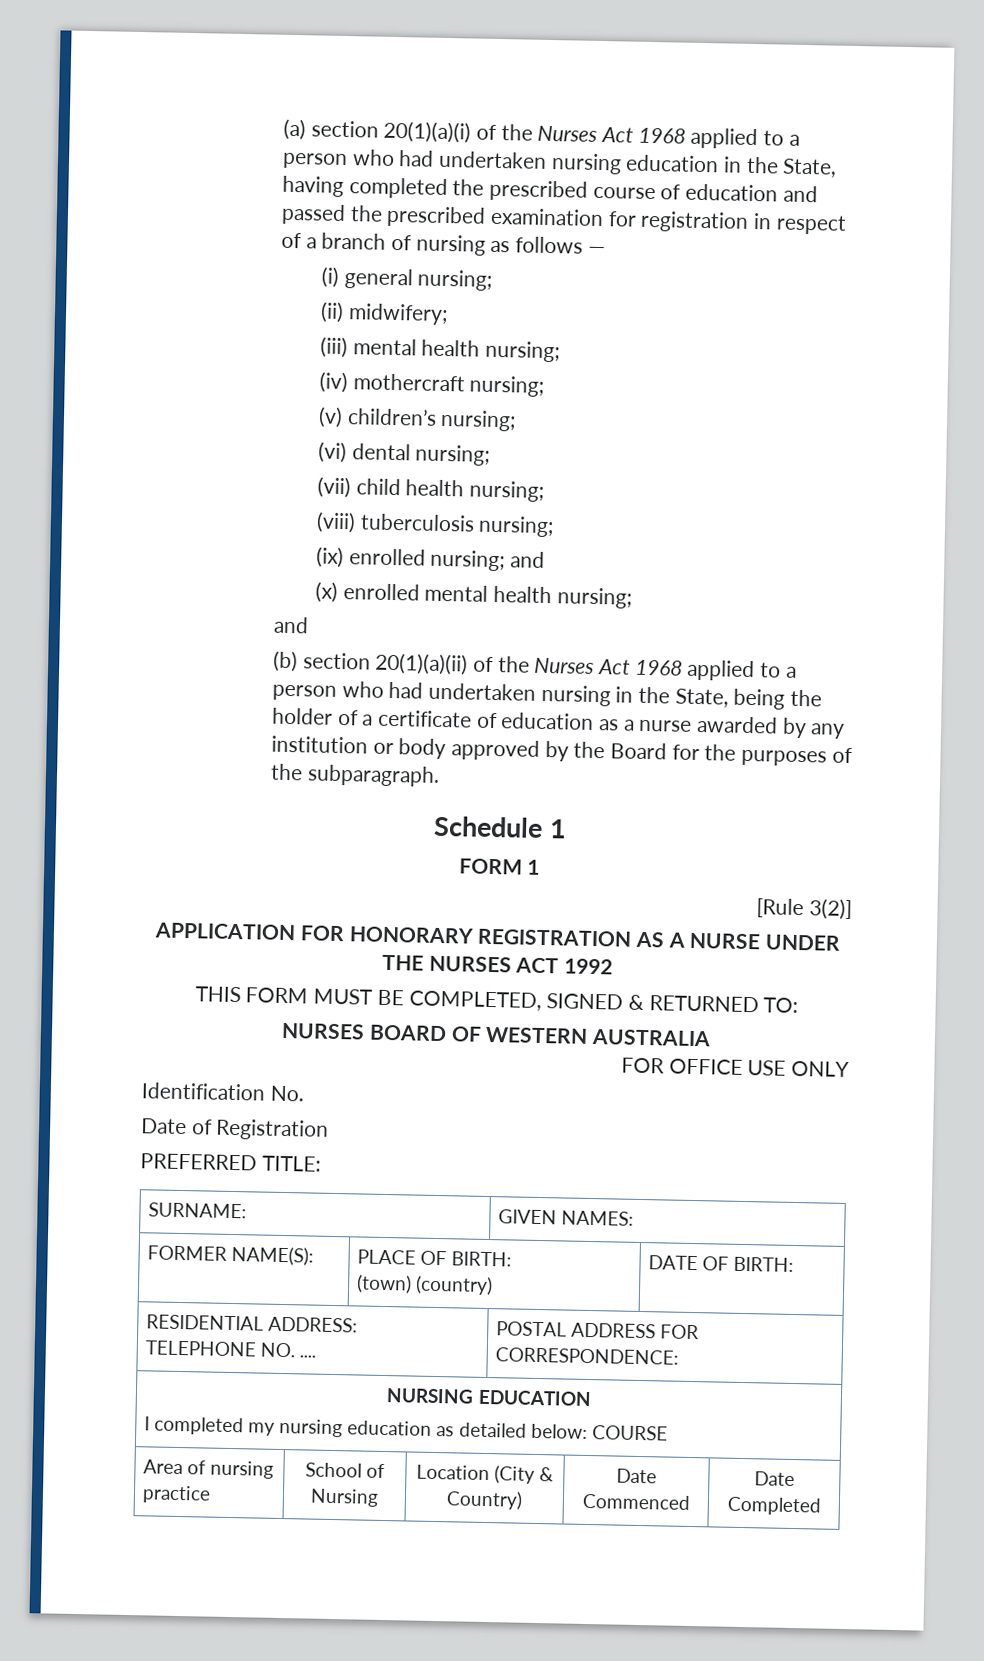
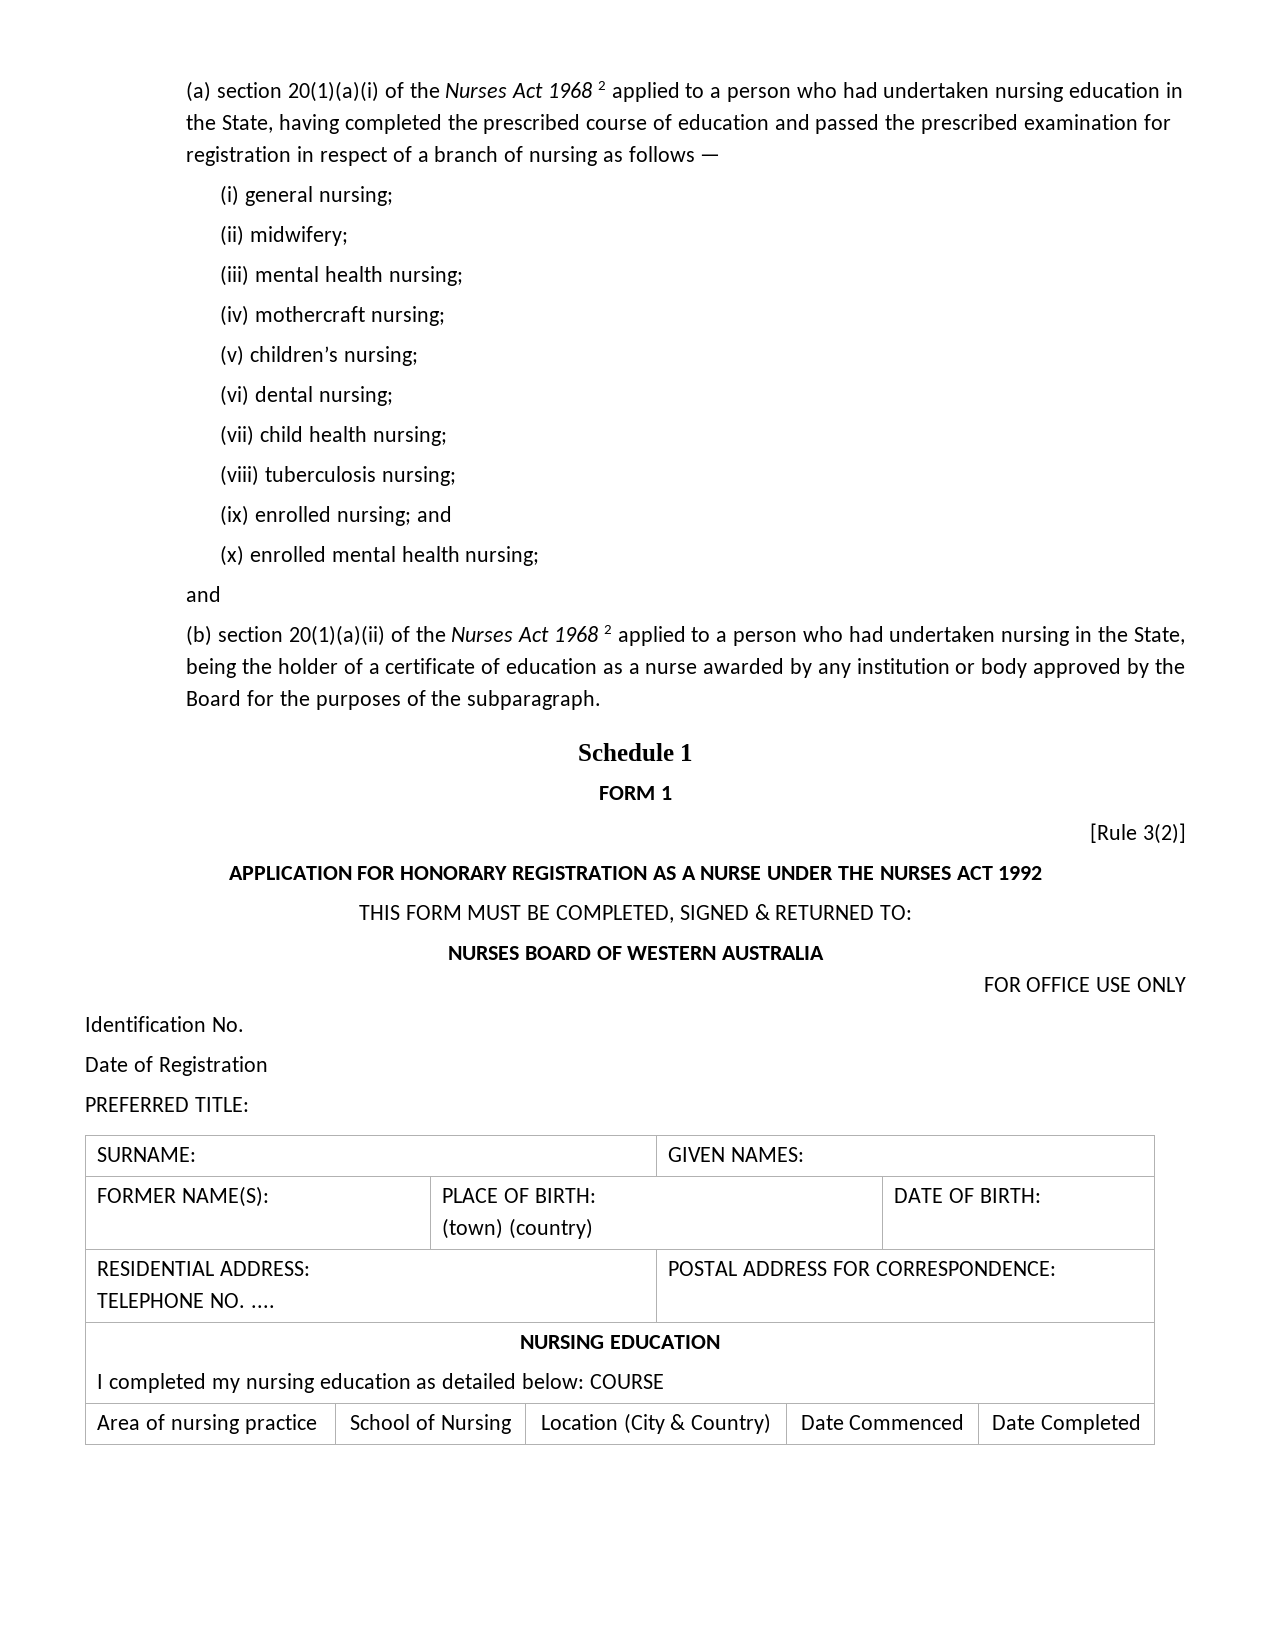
- (a) section 20(1)(a)(i) of the Nurses Act 1968 applied to a person who had undertaken nursing education in the State, having completed the prescribed course of education and passed the prescribed examination for registration in respect of a branch of nursing as follows —
+ (a) section 20(1)(a)(i) of the Nurses Act 1968 2 applied to a person who had undertaken nursing education in the State, having completed the prescribed course of education and passed the prescribed examination for registration in respect of a branch of nursing as follows —
- (b) section 20(1)(a)(ii) of the Nurses Act 1968 applied to a person who had undertaken nursing in the State, being the holder of a certificate of education as a nurse awarded by any institution or body approved by the Board for the purposes of the subparagraph.
+ (b) section 20(1)(a)(ii) of the Nurses Act 1968 2 applied to a person who had undertaken nursing in the State, being the holder of a certificate of education as a nurse awarded by any institution or body approved by the Board for the purposes of the subparagraph.

